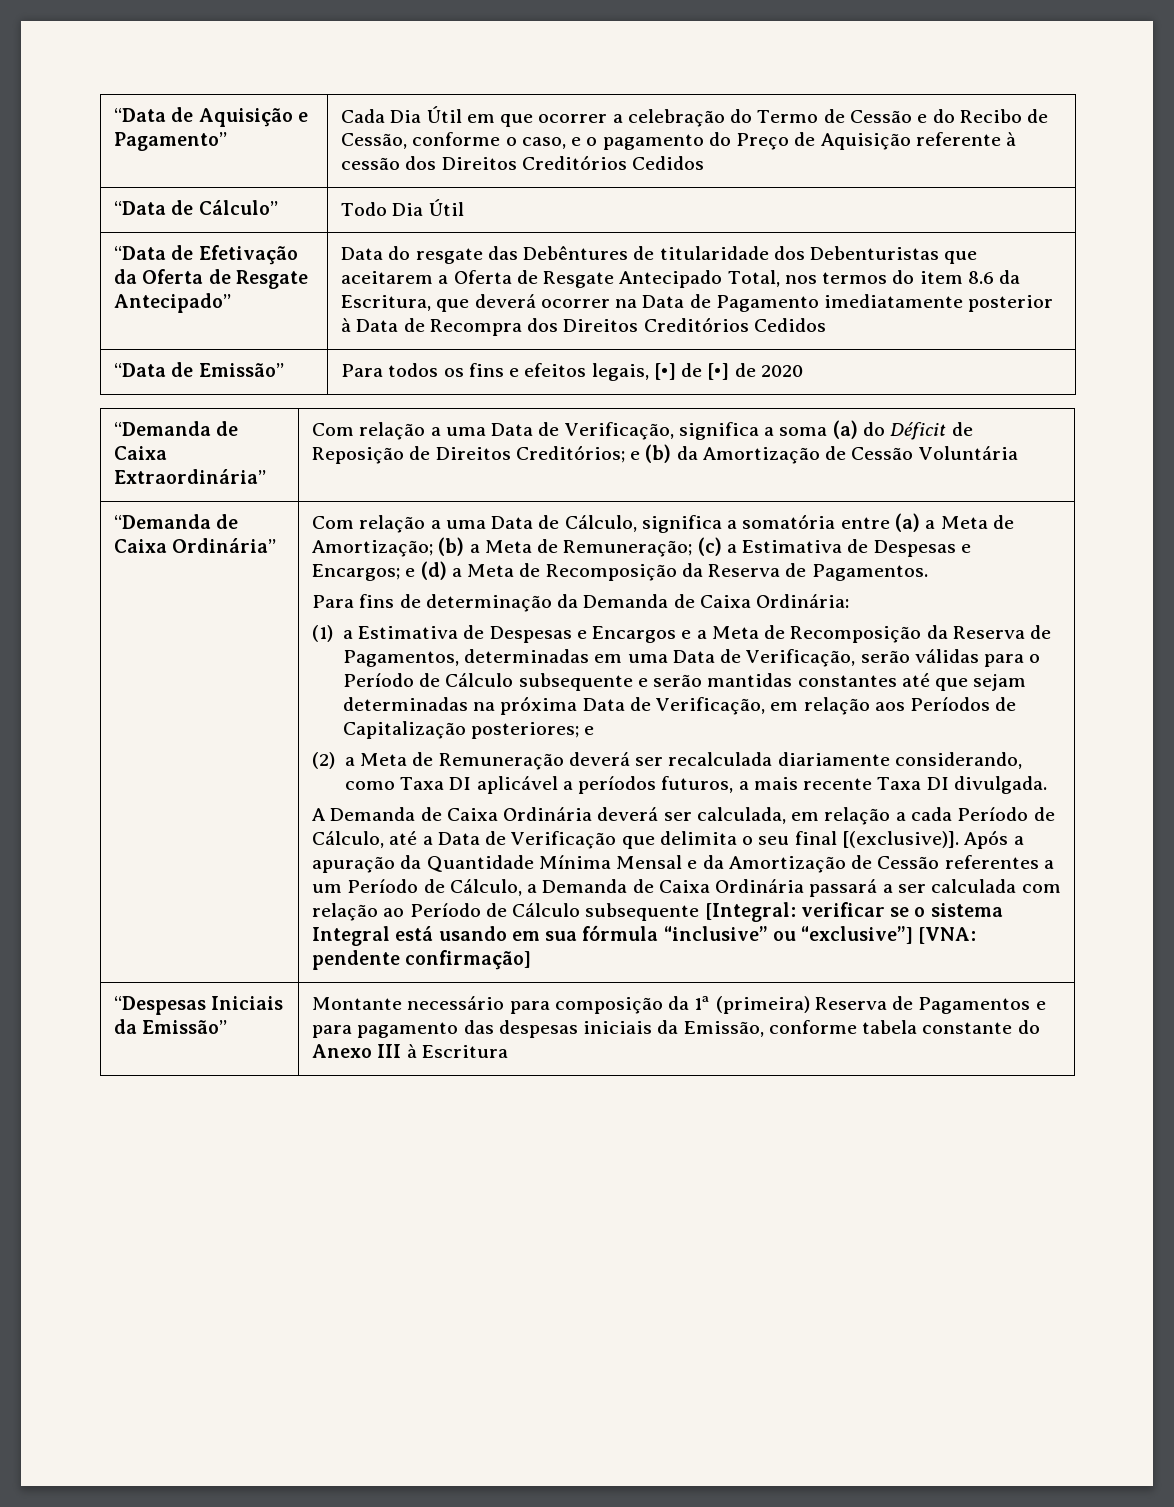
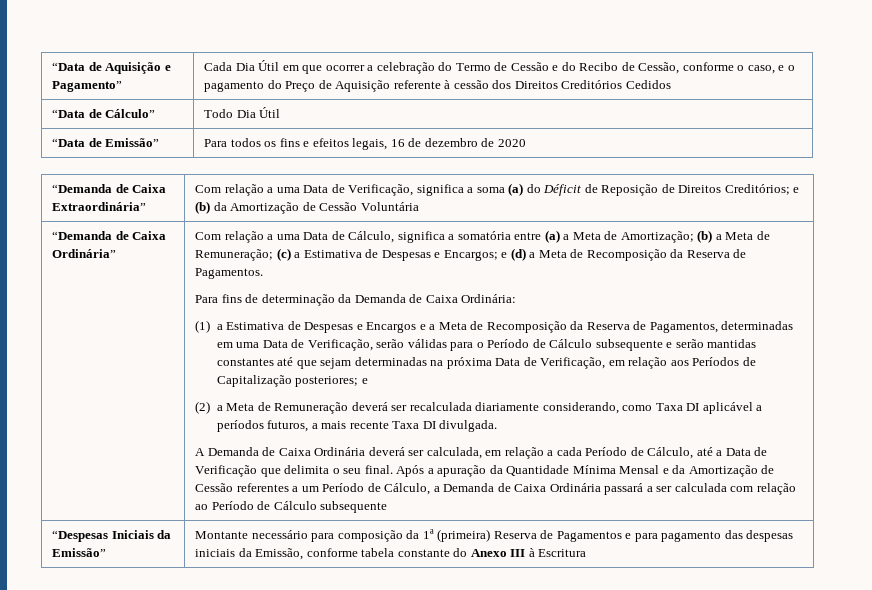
- “Data de Efetivação da Oferta de Resgate Antecipado” | Data do resgate das Debêntures de titularidade dos Debenturistas que aceitarem a Oferta de Resgate Antecipado Total, nos termos do item 8.6 da Escritura, que deverá ocorrer na Data de Pagamento imediatamente posterior à Data de Recompra dos Direitos Creditórios Cedidos
- “Data de Emissão” | Para todos os fins e efeitos legais, [•] de [•] de 2020
+ “Data de Emissão” | Para todos os fins e efeitos legais, 16 de dezembro de 2020
- A Demanda de Caixa Ordinária deverá ser calculada, em relação a cada Período de Cálculo, até a Data de Verificação que delimita o seu final [(exclusive)].
+ A Demanda de Caixa Ordinária deverá ser calculada, em relação a cada Período de Cálculo, até a Data de Verificação que delimita o seu final.
- Após a apuração da Quantidade Mínima Mensal e da Amortização de Cessão referentes a um Período de Cálculo, a Demanda de Caixa Ordinária passará a ser calculada com relação ao Período de Cálculo subsequente [Integral: verificar se o sistema Integral está usando em sua fórmula “inclusive” ou “exclusive”] [VNA: pendente confirmação]
+ Após a apuração da Quantidade Mínima Mensal e da Amortização de Cessão referentes a um Período de Cálculo, a Demanda de Caixa Ordinária passará a ser calculada com relação ao Período de Cálculo subsequente

